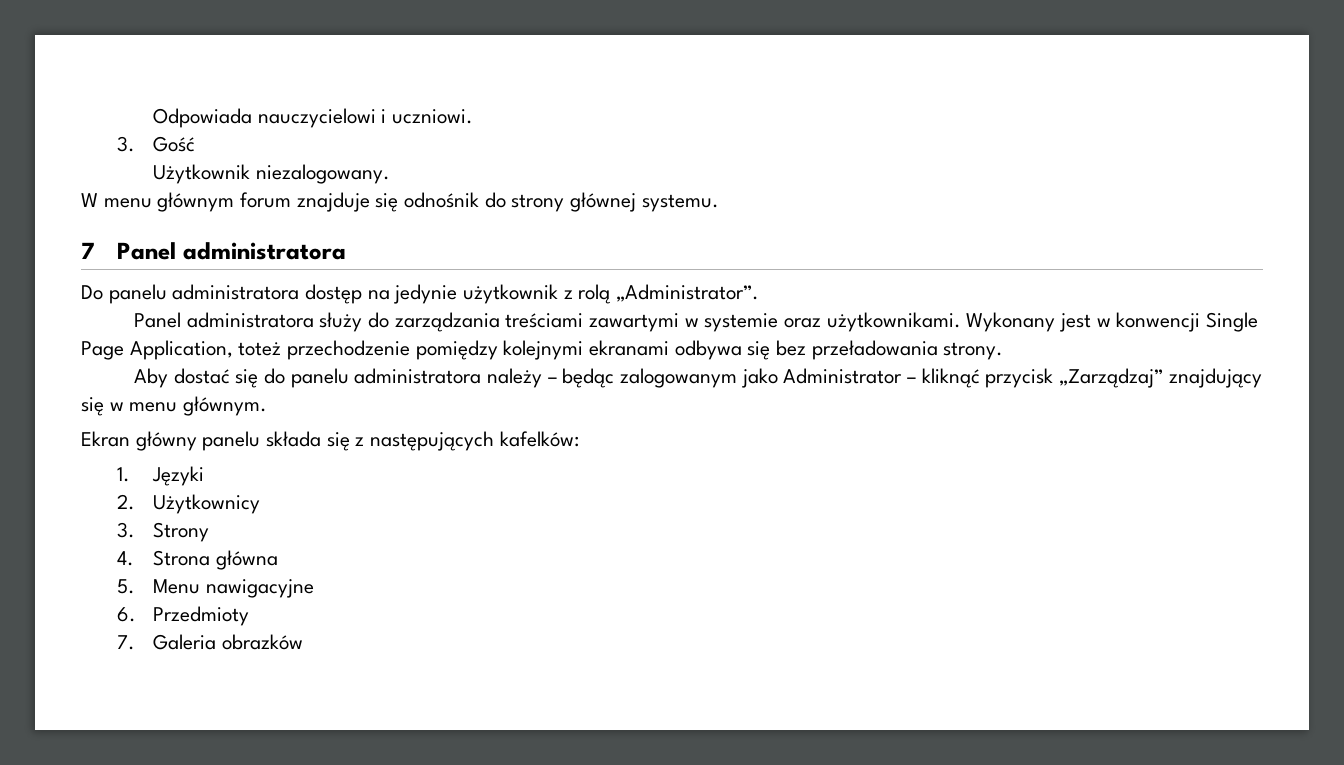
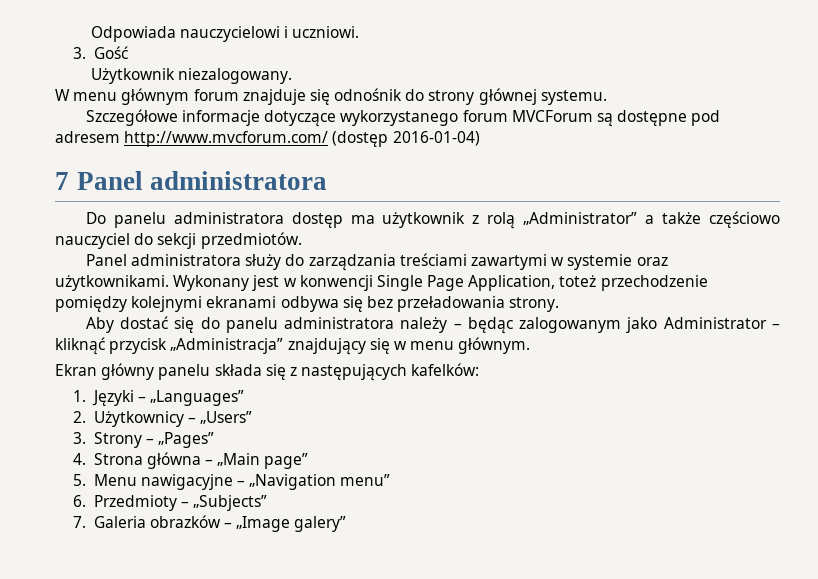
+ Szczegółowe informacje dotyczące wykorzystanego forum MVCForum są dostępne pod adresem http://www.mvcforum.com/ (dostęp 2016-01-04)
- Do panelu administratora dostęp na jedynie użytkownik z rolą „Administrator”.
+ Do panelu administratora dostęp ma użytkownik z rolą „Administrator” a także częściowo nauczyciel do sekcji przedmiotów.
- Aby dostać się do panelu administratora należy – będąc zalogowanym jako Administrator – kliknąć przycisk „Zarządzaj” znajdujący się w menu głównym.
+ Aby dostać się do panelu administratora należy – będąc zalogowanym jako Administrator – kliknąć przycisk „Administracja” znajdujący się w menu głównym.
- 1. Języki
+ 1. Języki – „Languages”
- 2. Użytkownicy
+ 2. Użytkownicy – „Users”
- 3. Strony
+ 3. Strony – „Pages”
- 4. Strona główna
+ 4. Strona główna – „Main page”
- 5. Menu nawigacyjne
+ 5. Menu nawigacyjne – „Navigation menu”
- 6. Przedmioty
+ 6. Przedmioty – „Subjects”
- 7. Galeria obrazków
+ 7. Galeria obrazków – „Image galery”

